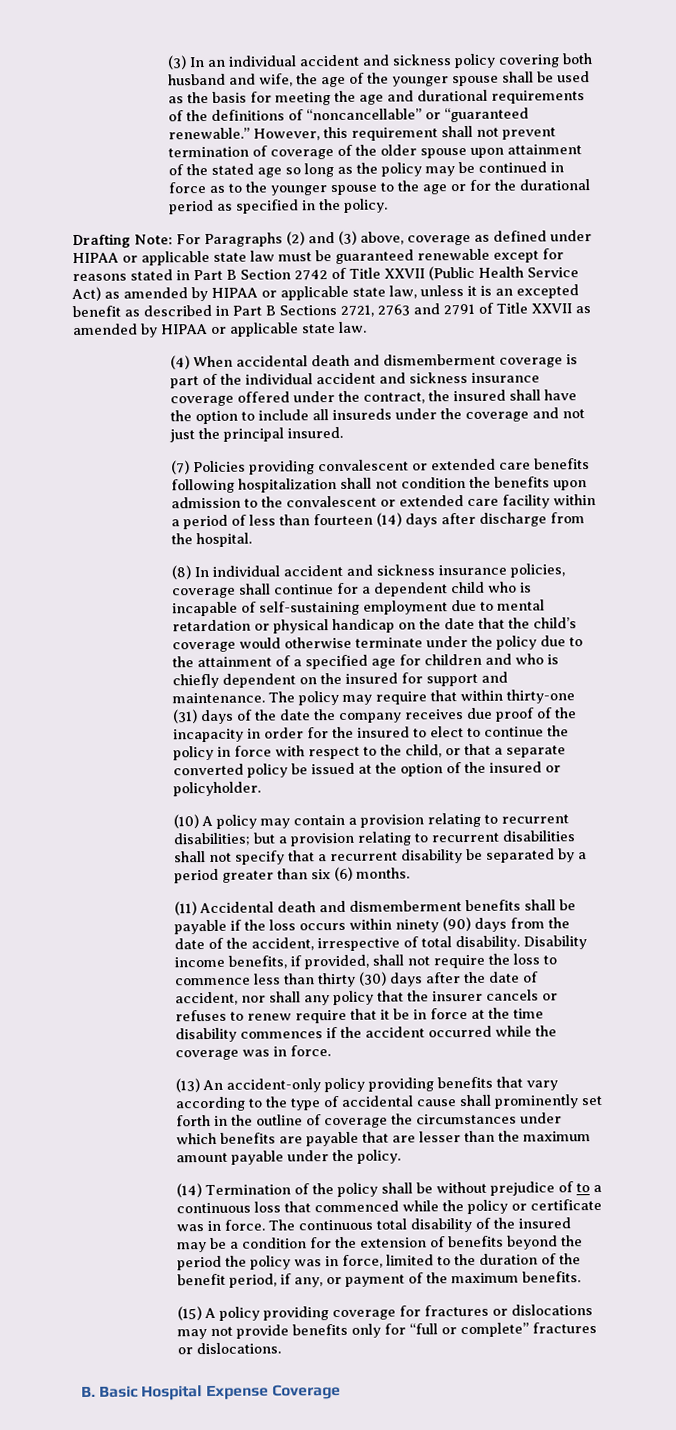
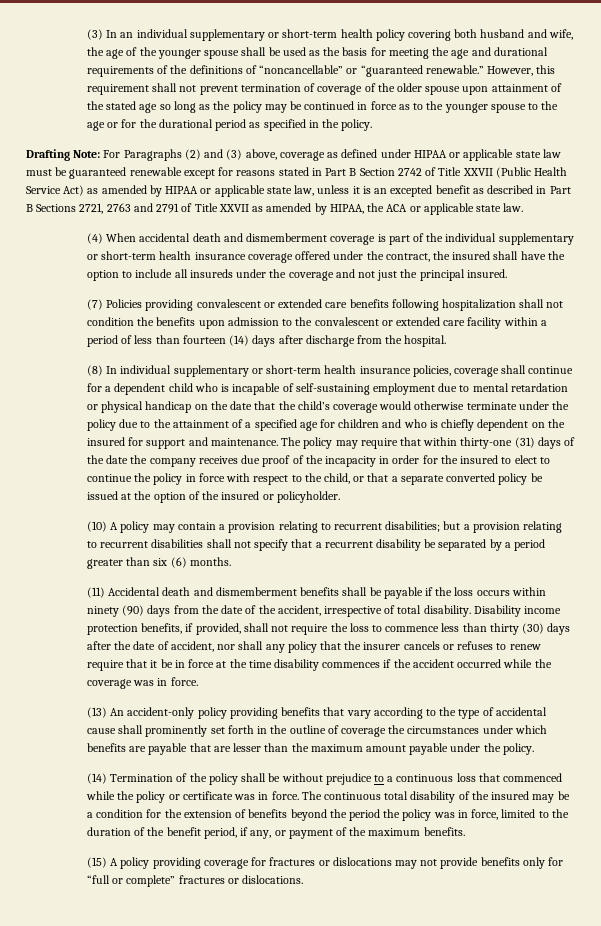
- (3) In an individual accident and sickness policy covering both husband and wife, the age of the younger spouse shall be used as the basis for meeting the age and durational requirements of the definitions of “noncancellable” or “guaranteed renewable.”
+ (3) In an individual supplementary or short-term health policy covering both husband and wife, the age of the younger spouse shall be used as the basis for meeting the age and durational requirements of the definitions of “noncancellable” or “guaranteed renewable.”
- For Paragraphs (2) and (3) above, coverage as defined under HIPAA or applicable state law must be guaranteed renewable except for reasons stated in Part B Section 2742 of Title XXVII (Public Health Service Act) as amended by HIPAA or applicable state law, unless it is an excepted benefit as described in Part B Sections 2721, 2763 and 2791 of Title XXVII as amended by HIPAA or applicable state law.
+ For Paragraphs (2) and (3) above, coverage as defined under HIPAA or applicable state law must be guaranteed renewable except for reasons stated in Part B Section 2742 of Title XXVII (Public Health Service Act) as amended by HIPAA or applicable state law, unless it is an excepted benefit as described in Part B Sections 2721, 2763 and 2791 of Title XXVII as amended by HIPAA, the ACA or applicable state law.
- (4) When accidental death and dismemberment coverage is part of the individual accident and sickness insurance coverage offered under the contract, the insured shall have the option to include all insureds under the coverage and not just the principal insured.
+ (4) When accidental death and dismemberment coverage is part of the individual supplementary or short-term health insurance coverage offered under the contract, the insured shall have the option to include all insureds under the coverage and not just the principal insured.
- (8) In individual accident and sickness insurance policies, coverage shall continue for a dependent child who is incapable of self-sustaining employment due to mental retardation or physical handicap on the date that the child’s coverage would otherwise terminate under the policy due to the attainment of a specified age for children and who is chiefly dependent on the insured for support and maintenance.
+ (8) In individual supplementary or short-term health insurance policies, coverage shall continue for a dependent child who is incapable of self-sustaining employment due to mental retardation or physical handicap on the date that the child’s coverage would otherwise terminate under the policy due to the attainment of a specified age for children and who is chiefly dependent on the insured for support and maintenance.
- Disability income benefits, if provided, shall not require the loss to commence less than thirty (30) days after the date of accident, nor shall any policy that the insurer cancels or refuses to renew require that it be in force at the time disability commences if the accident occurred while the coverage was in force.
+ Disability income protection benefits, if provided, shall not require the loss to commence less than thirty (30) days after the date of accident, nor shall any policy that the insurer cancels or refuses to renew require that it be in force at the time disability commences if the accident occurred while the coverage was in force.
- (14) Termination of the policy shall be without prejudice of to a continuous loss that commenced while the policy or certificate was in force.
+ (14) Termination of the policy shall be without prejudice to a continuous loss that commenced while the policy or certificate was in force.
- B. Basic Hospital Expense Coverage

